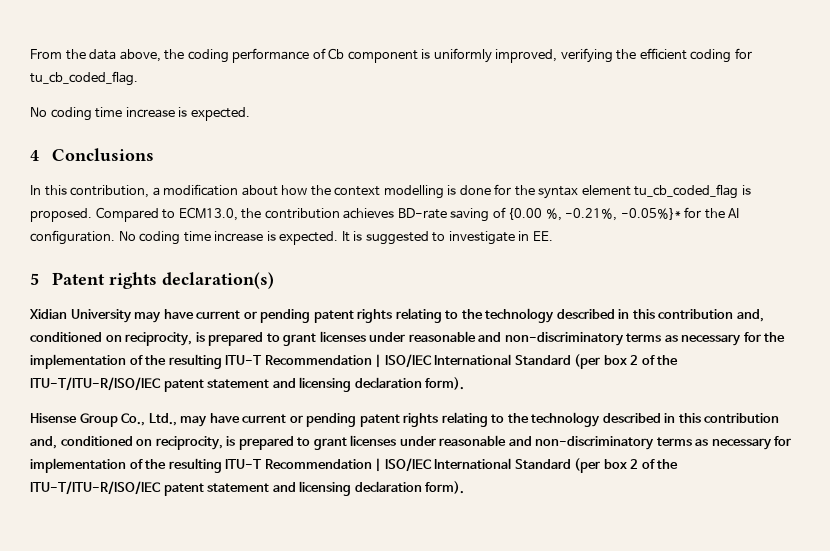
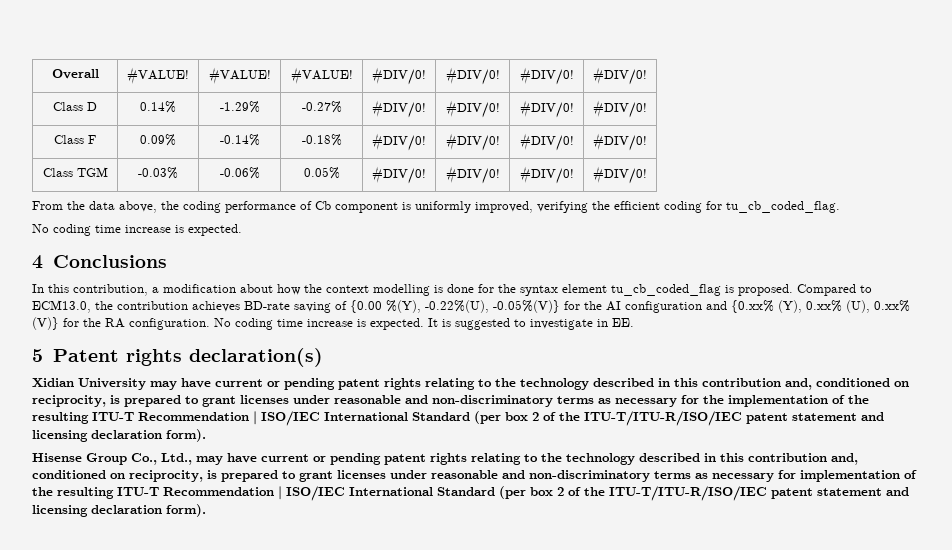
+ Overall | #VALUE! | #VALUE! | #VALUE! | #DIV/0! | #DIV/0! | #DIV/0! | #DIV/0!
+ Class D | 0.14% | -1.29% | -0.27% | #DIV/0! | #DIV/0! | #DIV/0! | #DIV/0!
+ Class F | 0.09% | -0.14% | -0.18% | #DIV/0! | #DIV/0! | #DIV/0! | #DIV/0!
+ Class TGM | -0.03% | -0.06% | 0.05% | #DIV/0! | #DIV/0! | #DIV/0! | #DIV/0!
- Compared to ECM13.0, the contribution achieves BD-rate saving of {0.00 %, -0.21%, -0.05%}* for the AI configuration.
+ Compared to ECM13.0, the contribution achieves BD-rate saving of {0.00 %(Y), -0.22%(U), -0.05%(V)} for the AI configuration and {0.xx% (Y), 0.xx% (U), 0.xx% (V)} for the RA configuration.

